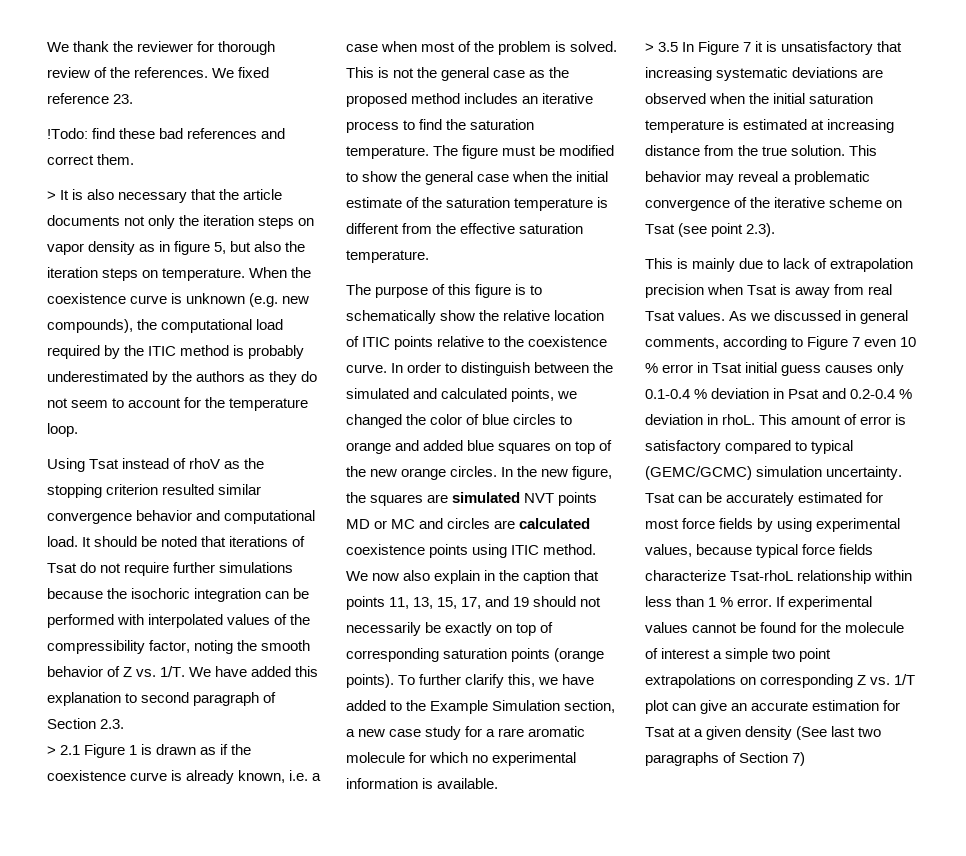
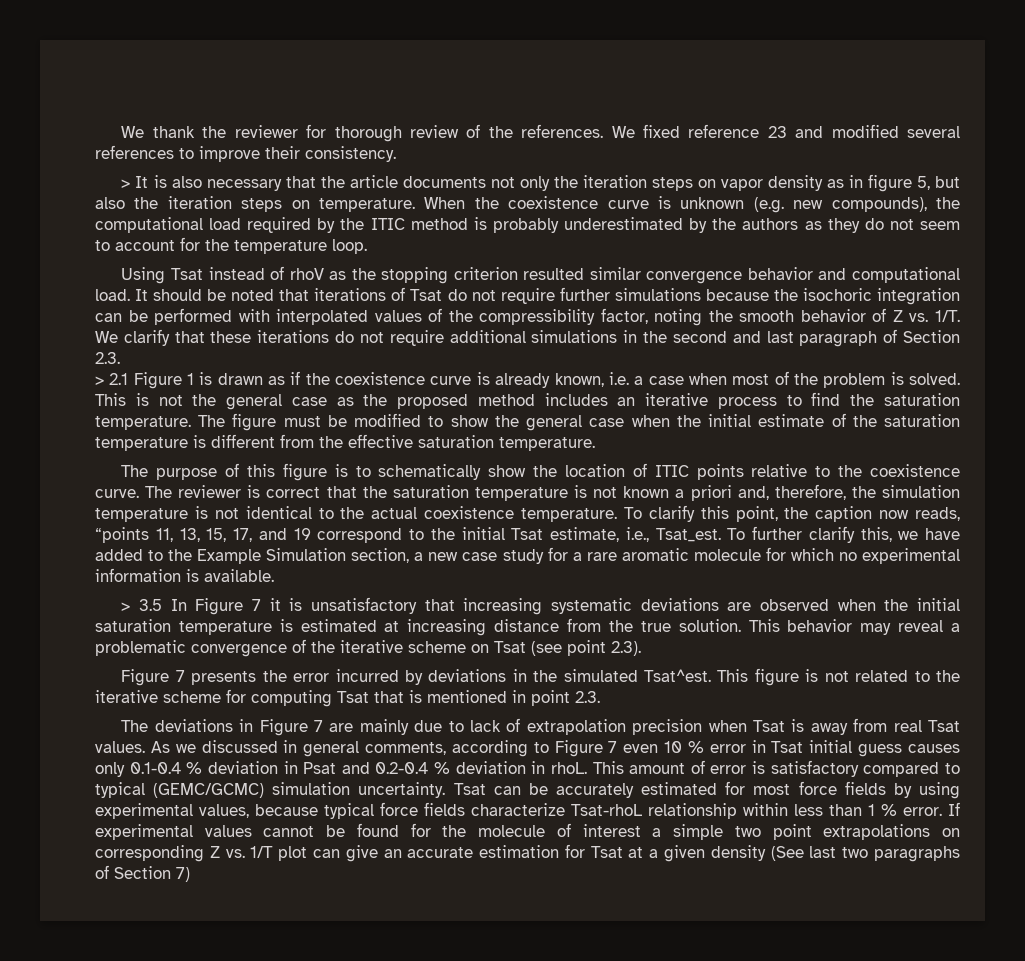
- We fixed reference 23.
- !Todo: find these bad references and correct them.
+ We fixed reference 23 and modified several references to improve their consistency.
- We have added this explanation to second paragraph of Section 2.3.
+ We clarify that these iterations do not require additional simulations in the second and last paragraph of Section 2.3.
- The purpose of this figure is to schematically show the relative location of ITIC points relative to the coexistence curve.
+ The purpose of this figure is to schematically show the location of ITIC points relative to the coexistence curve.
- In order to distinguish between the simulated and calculated points, we changed the color of blue circles to orange and added blue squares on top of the new orange circles. In the new figure, the squares are simulated NVT points MD or MC and circles are calculated coexistence points using ITIC method. We now also explain in the caption that points 11, 13, 15, 17, and 19 should not necessarily be exactly on top of corresponding saturation points (orange points).
+ The reviewer is correct that the saturation temperature is not known a priori and, therefore, the simulation temperature is not identical to the actual coexistence temperature. To clarify this point, the caption now reads, “points 11, 13, 15, 17, and 19 correspond to the initial Tsat estimate, i.e., Tsat_est.
- This is mainly due to lack of extrapolation precision when Tsat is away from real Tsat values.
+ Figure 7 presents the error incurred by deviations in the simulated Tsat^est. This figure is not related to the iterative scheme for computing Tsat that is mentioned in point 2.3.
+ The deviations in Figure 7 are mainly due to lack of extrapolation precision when Tsat is away from real Tsat values.

